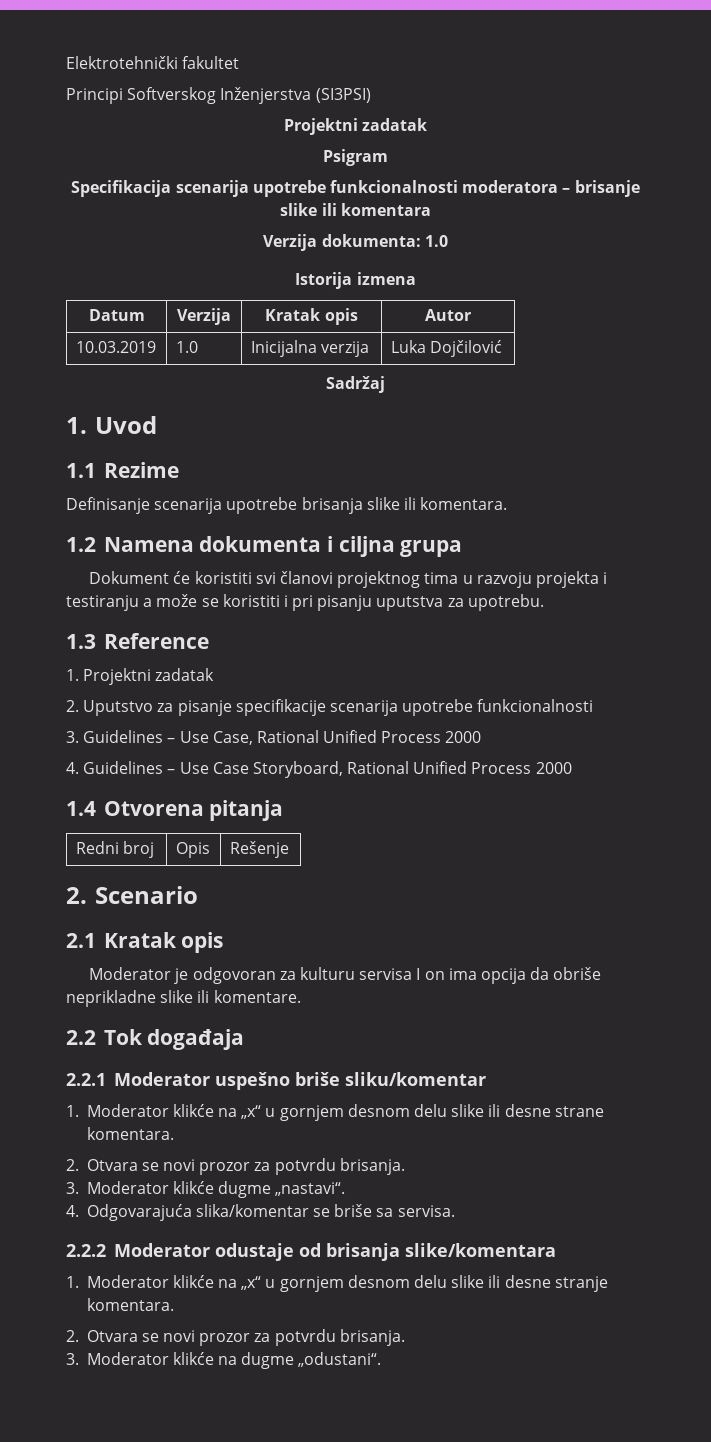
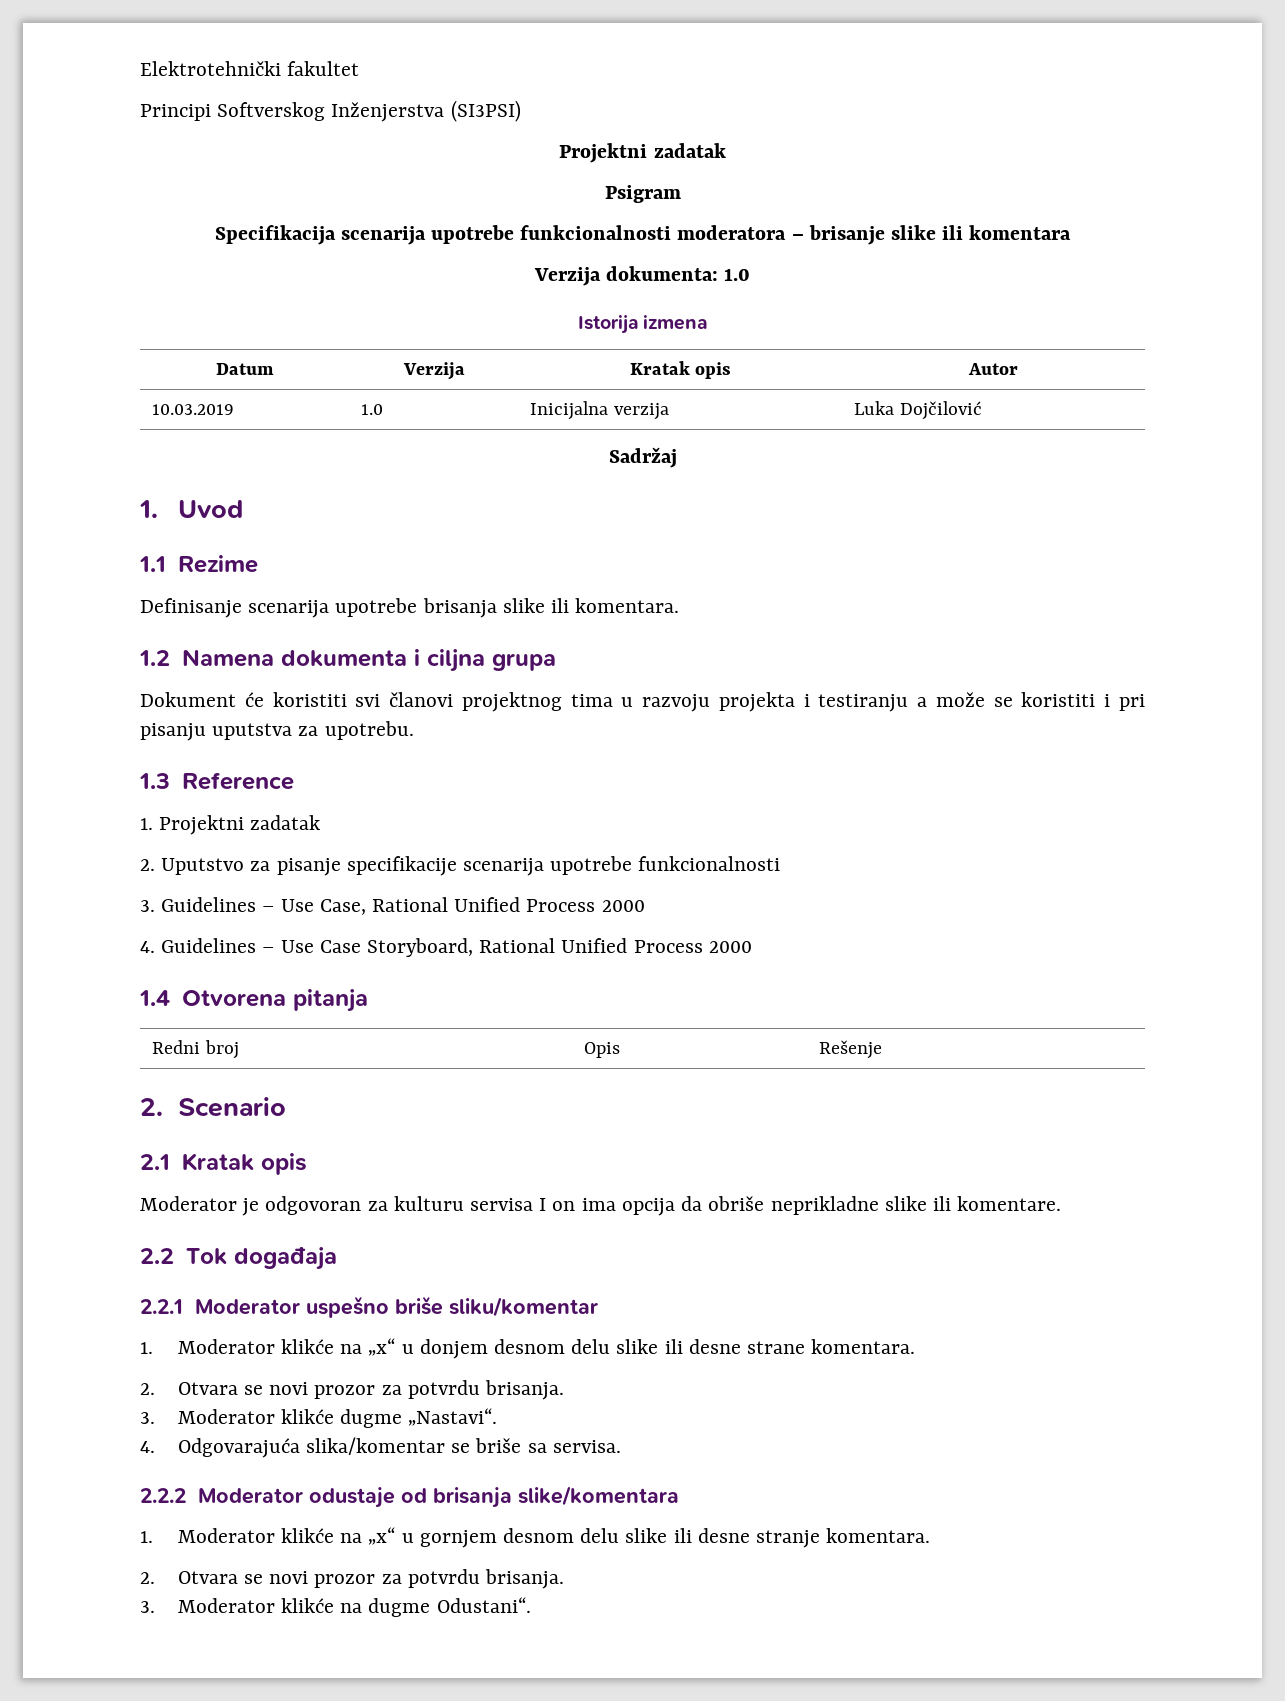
- 1. Moderator klikće na „x“ u gornjem desnom delu slike ili desne strane komentara.
+ 1. Moderator klikće na „x“ u donjem desnom delu slike ili desne strane komentara.
- 3. Moderator klikće dugme „nastavi“.
+ 3. Moderator klikće dugme „Nastavi“.
- 3. Moderator klikće na dugme „odustani“.
+ 3. Moderator klikće na dugme Odustani“.

